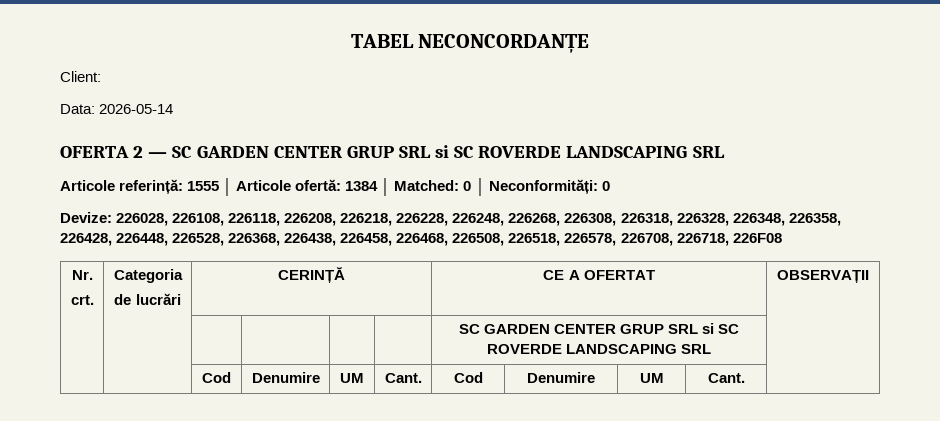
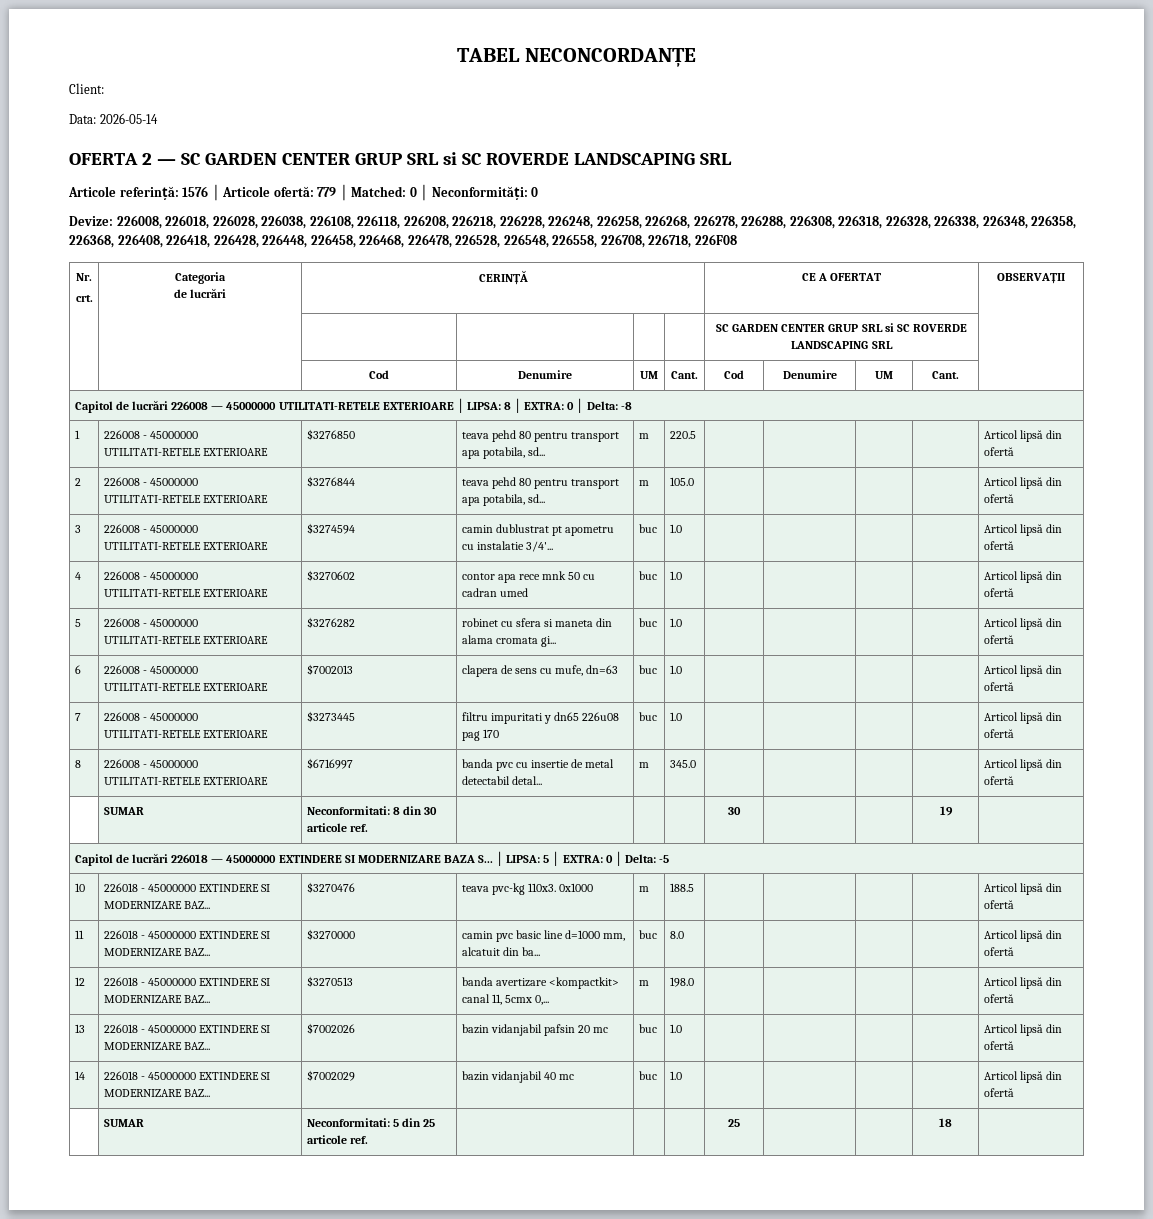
- Articole referință: 1555 │ Articole ofertă: 1384 │ Matched: 0 │ Neconformități: 0
+ Articole referință: 1576 │ Articole ofertă: 779 │ Matched: 0 │ Neconformități: 0
- Devize: 226028, 226108, 226118, 226208, 226218, 226228, 226248, 226268, 226308, 226318, 226328, 226348, 226358, 226428, 226448, 226528, 226368, 226438, 226458, 226468, 226508, 226518, 226578, 226708, 226718, 226F08
+ Devize: 226008, 226018, 226028, 226038, 226108, 226118, 226208, 226218, 226228, 226248, 226258, 226268, 226278, 226288, 226308, 226318, 226328, 226338, 226348, 226358, 226368, 226408, 226418, 226428, 226448, 226458, 226468, 226478, 226528, 226548, 226558, 226708, 226718, 226F08
+ Capitol de lucrări 226008 — 45000000 UTILITATI-RETELE EXTERIOARE │ LIPSA: 8 │ EXTRA: 0 │ Delta: -8
+ 1 | 226008 - 45000000 UTILITATI-RETELE EXTERIOARE | $3276850 | teava pehd 80 pentru transport apa potabila, sd... | m | 220.5 | | | | | Articol lipsă din ofertă
+ 2 | 226008 - 45000000 UTILITATI-RETELE EXTERIOARE | $3276844 | teava pehd 80 pentru transport apa potabila, sd... | m | 105.0 | | | | | Articol lipsă din ofertă
+ 3 | 226008 - 45000000 UTILITATI-RETELE EXTERIOARE | $3274594 | camin dublustrat pt apometru cu instalatie 3/4'... | buc | 1.0 | | | | | Articol lipsă din ofertă
+ 4 | 226008 - 45000000 UTILITATI-RETELE EXTERIOARE | $3270602 | contor apa rece mnk 50 cu cadran umed | buc | 1.0 | | | | | Articol lipsă din ofertă
+ 5 | 226008 - 45000000 UTILITATI-RETELE EXTERIOARE | $3276282 | robinet cu sfera si maneta din alama cromata gi... | buc | 1.0 | | | | | Articol lipsă din ofertă
+ 6 | 226008 - 45000000 UTILITATI-RETELE EXTERIOARE | $7002013 | clapera de sens cu mufe, dn=63 | buc | 1.0 | | | | | Articol lipsă din ofertă
+ 7 | 226008 - 45000000 UTILITATI-RETELE EXTERIOARE | $3273445 | filtru impuritati y dn65 226u08 pag 170 | buc | 1.0 | | | | | Articol lipsă din ofertă
+ 8 | 226008 - 45000000 UTILITATI-RETELE EXTERIOARE | $6716997 | banda pvc cu insertie de metal detectabil detal... | m | 345.0 | | | | | Articol lipsă din ofertă
+ | SUMAR | Neconformitati: 8 din 30 articole ref. | | | | 30 | | | 19 |
+ Capitol de lucrări 226018 — 45000000 EXTINDERE SI MODERNIZARE BAZA S... │ LIPSA: 5 │ EXTRA: 0 │ Delta: -5
+ 10 | 226018 - 45000000 EXTINDERE SI MODERNIZARE BAZ... | $3270476 | teava pvc-kg 110x3. 0x1000 | m | 188.5 | | | | | Articol lipsă din ofertă
+ 11 | 226018 - 45000000 EXTINDERE SI MODERNIZARE BAZ... | $3270000 | camin pvc basic line d=1000 mm, alcatuit din ba... | buc | 8.0 | | | | | Articol lipsă din ofertă
+ 12 | 226018 - 45000000 EXTINDERE SI MODERNIZARE BAZ... | $3270513 | banda avertizare <kompactkit> canal 11, 5cmx 0,... | m | 198.0 | | | | | Articol lipsă din ofertă
+ 13 | 226018 - 45000000 EXTINDERE SI MODERNIZARE BAZ... | $7002026 | bazin vidanjabil pafsin 20 mc | buc | 1.0 | | | | | Articol lipsă din ofertă
+ 14 | 226018 - 45000000 EXTINDERE SI MODERNIZARE BAZ... | $7002029 | bazin vidanjabil 40 mc | buc | 1.0 | | | | | Articol lipsă din ofertă
+ | SUMAR | Neconformitati: 5 din 25 articole ref. | | | | 25 | | | 18 |

